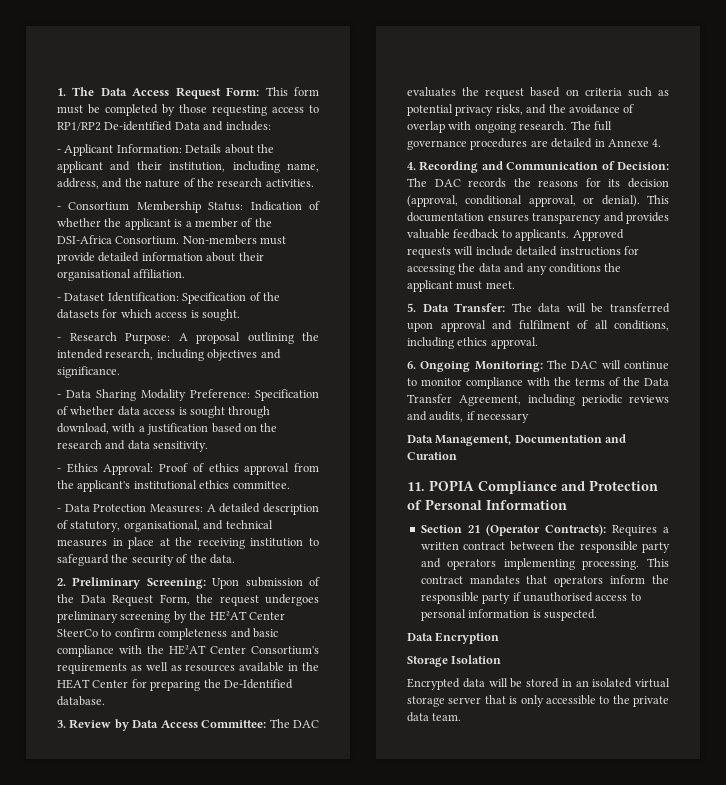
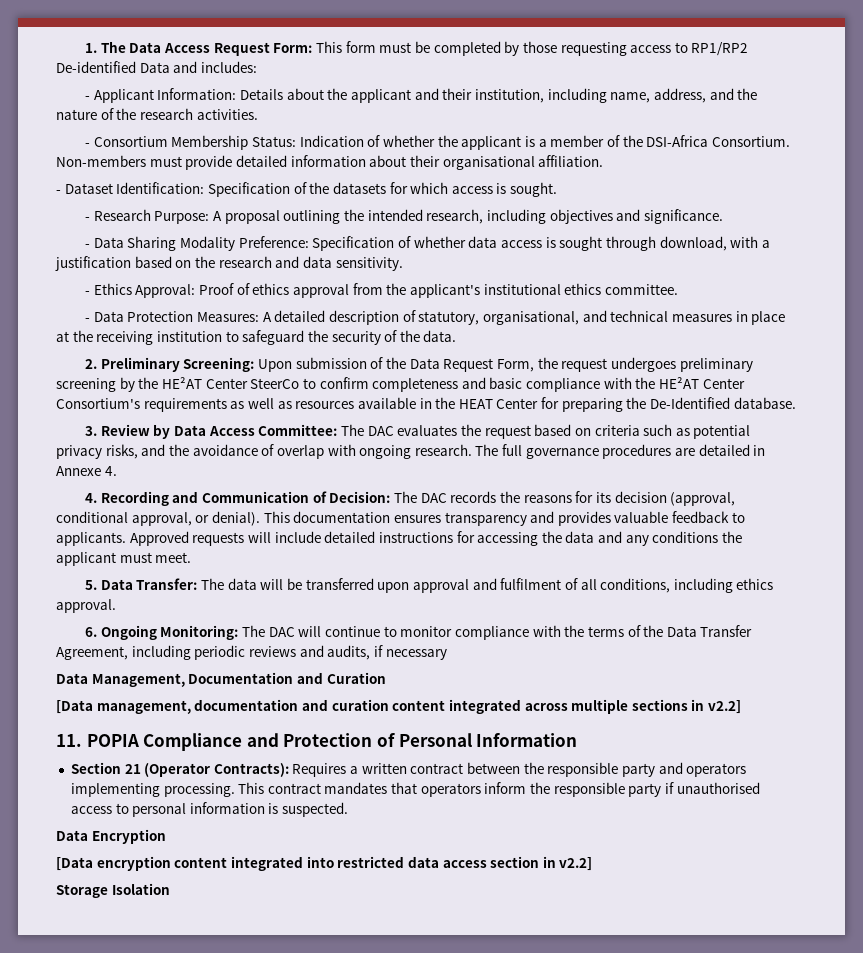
+ [Data management, documentation and curation content integrated across multiple sections in v2.2]
+ [Data encryption content integrated into restricted data access section in v2.2]
  Storage Isolation
- Encrypted data will be stored in an isolated virtual storage server that is only accessible to the private data team.

